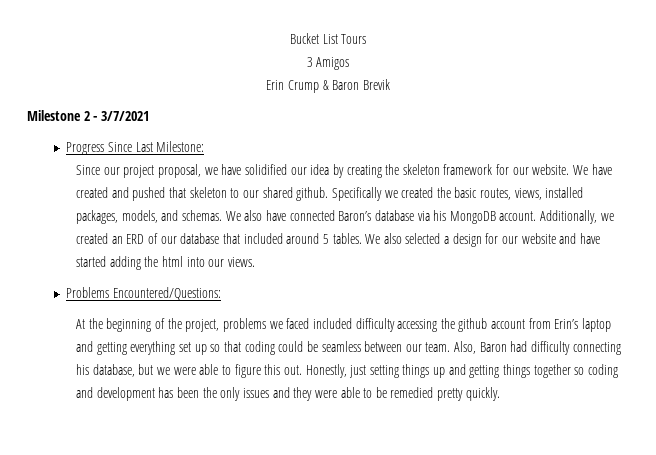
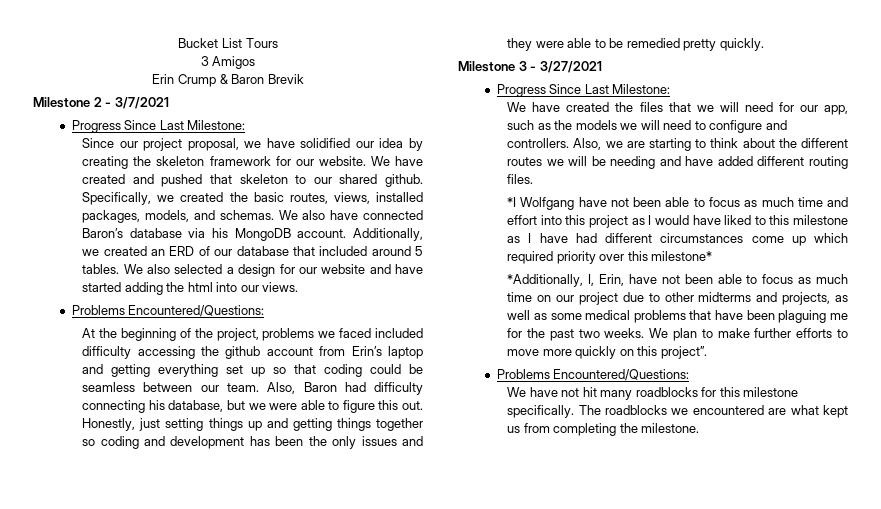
- Specifically we created the basic routes, views, installed packages, models, and schemas.
+ Specifically, we created the basic routes, views, installed packages, models, and schemas.
+ Milestone 3 - 3/27/2021
+ Progress Since Last Milestone:
+ We have created the files that we will need for our app, such as the models we will need to configure and controllers. Also, we are starting to think about the different routes we will be needing and have added different routing files.
+ *I Wolfgang have not been able to focus as much time and effort into this project as I would have liked to this milestone as I have had different circumstances come up which required priority over this milestone*
+ *Additionally, I, Erin, have not been able to focus as much time on our project due to other midterms and projects, as well as some medical problems that have been plaguing me for the past two weeks. We plan to make further efforts to move more quickly on this project”.
+ Problems Encountered/Questions:
+ We have not hit many roadblocks for this milestone specifically. The roadblocks we encountered are what kept us from completing the milestone.

